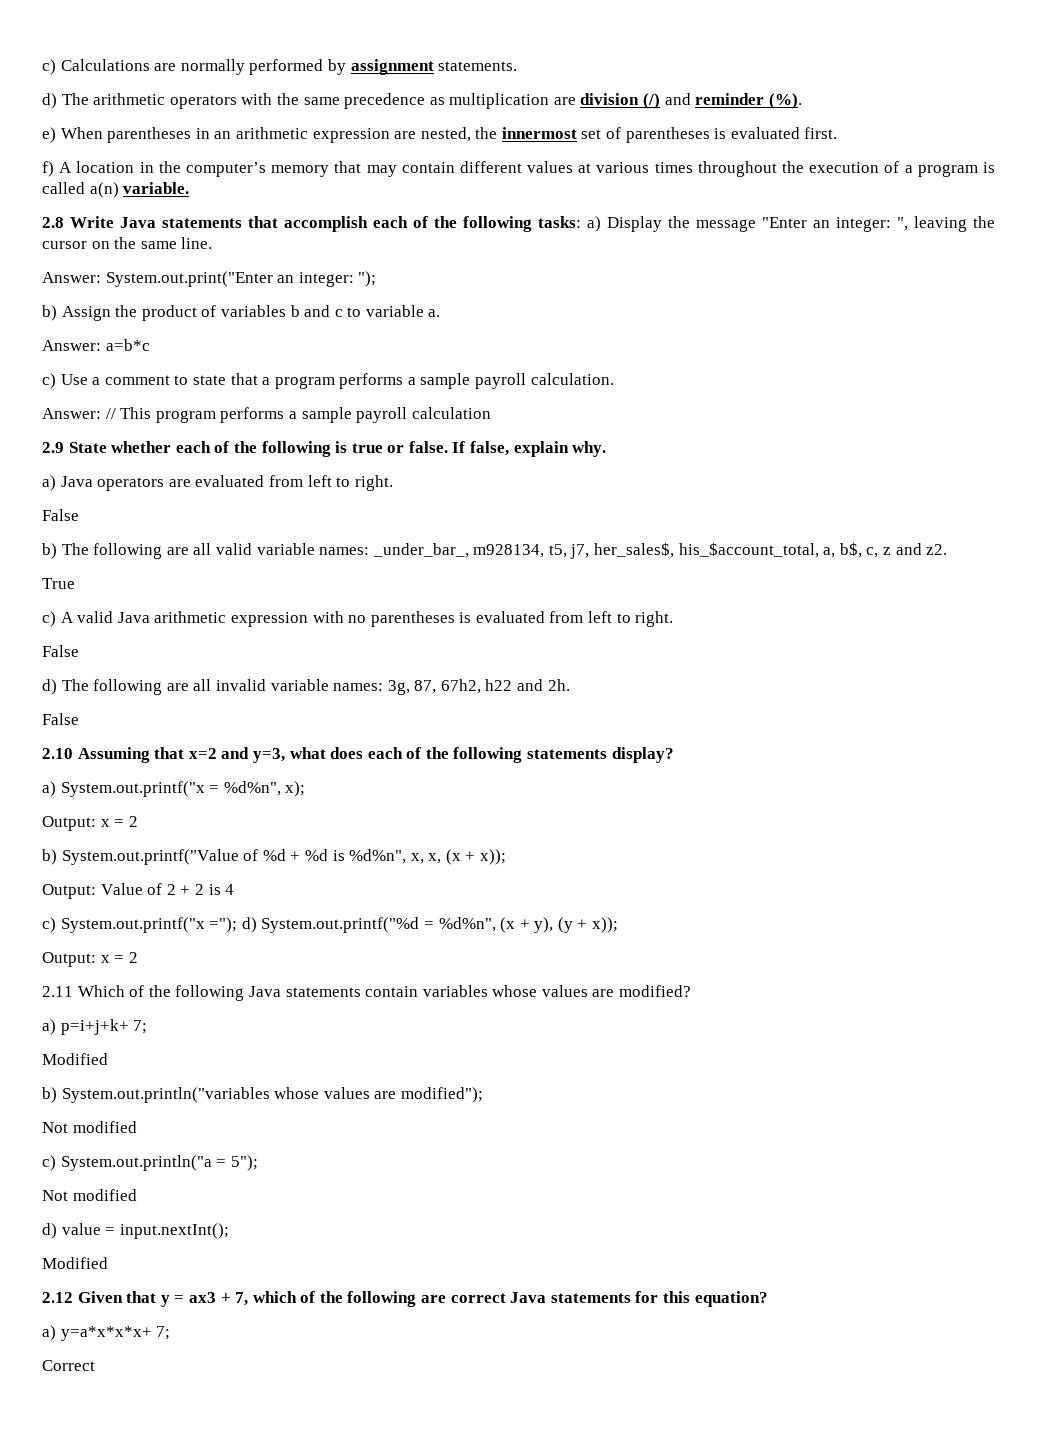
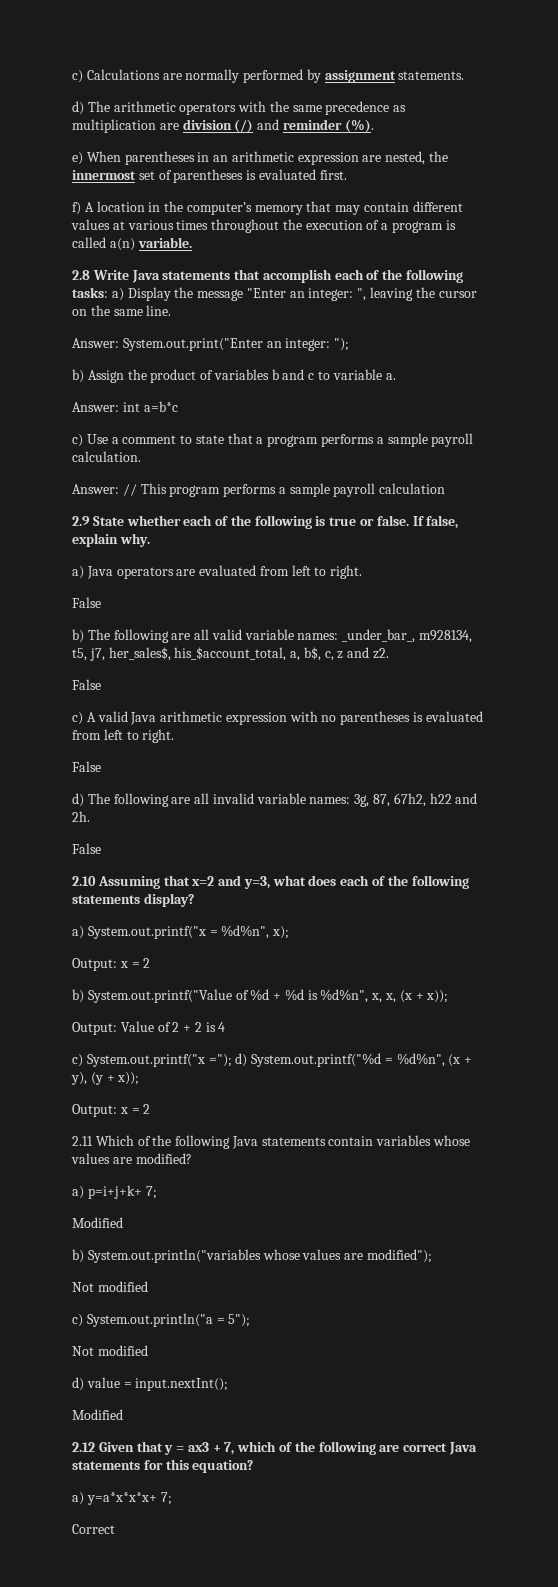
- Answer: a=b*c
+ Answer: int a=b*c
  b) The following are all valid variable names: _under_bar_, m928134, t5, j7, her_sales$, his_$account_total, a, b$, c, z and z2.
- True
+ False

